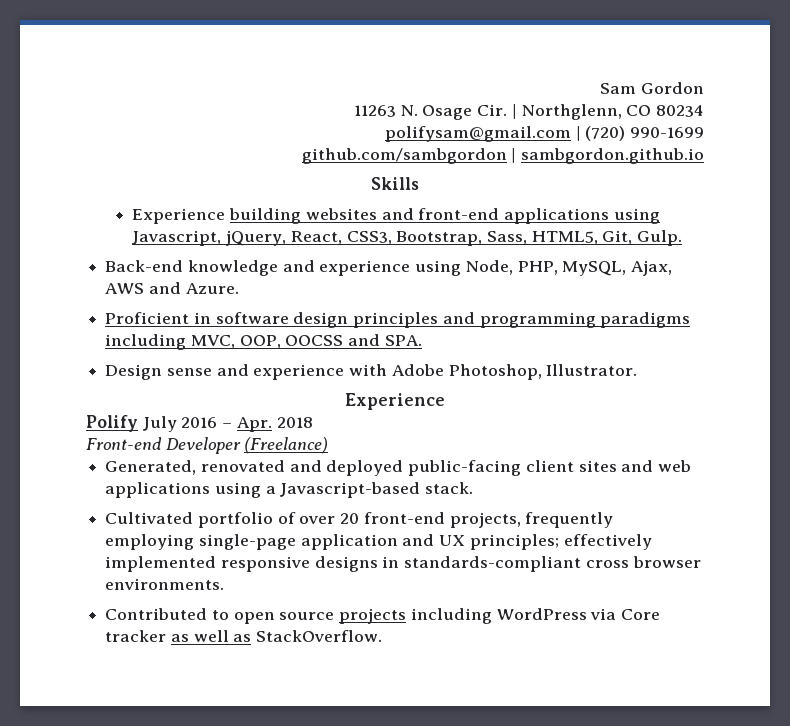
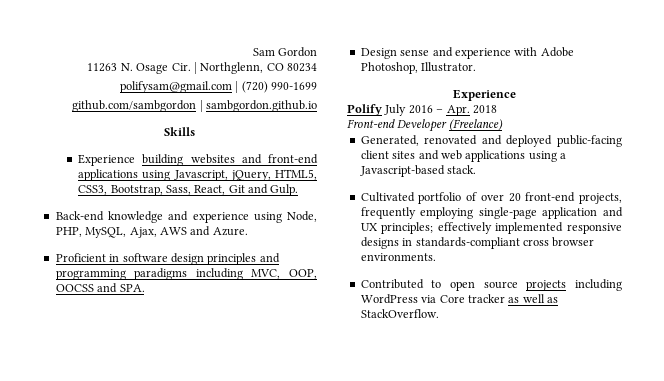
- Experience building websites and front-end applications using Javascript, jQuery, React, CSS3, Bootstrap, Sass, HTML5, Git, Gulp.
+ Experience building websites and front-end applications using Javascript, jQuery, HTML5, CSS3, Bootstrap, Sass, React, Git and Gulp.

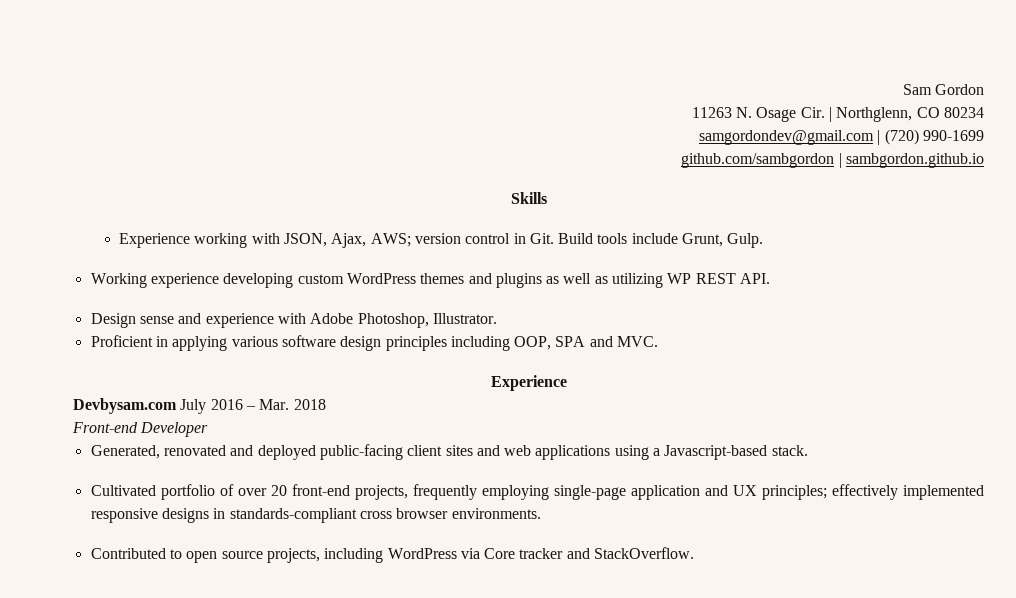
- polifysam@gmail.com | (720) 990-1699
+ samgordondev@gmail.com | (720) 990-1699
- Experience building websites and front-end applications using Javascript, jQuery, HTML5, CSS3, Bootstrap, Sass, React, Git and Gulp.
- Back-end knowledge and experience using Node, PHP, MySQL, Ajax, AWS and Azure.
- Proficient in software design principles and programming paradigms including MVC, OOP, OOCSS and SPA.
+ Experience working with JSON, Ajax, AWS; version control in Git. Build tools include Grunt, Gulp.
+ Working experience developing custom WordPress themes and plugins as well as utilizing WP REST API.
+ Proficient in applying various software design principles including OOP, SPA and MVC.
- Polify July 2016 – Apr. 2018
+ Devbysam.com July 2016 – Mar. 2018
- Front-end Developer (Freelance)
+ Front-end Developer
- Contributed to open source projects including WordPress via Core tracker as well as StackOverflow.
+ Contributed to open source projects, including WordPress via Core tracker and StackOverflow.

